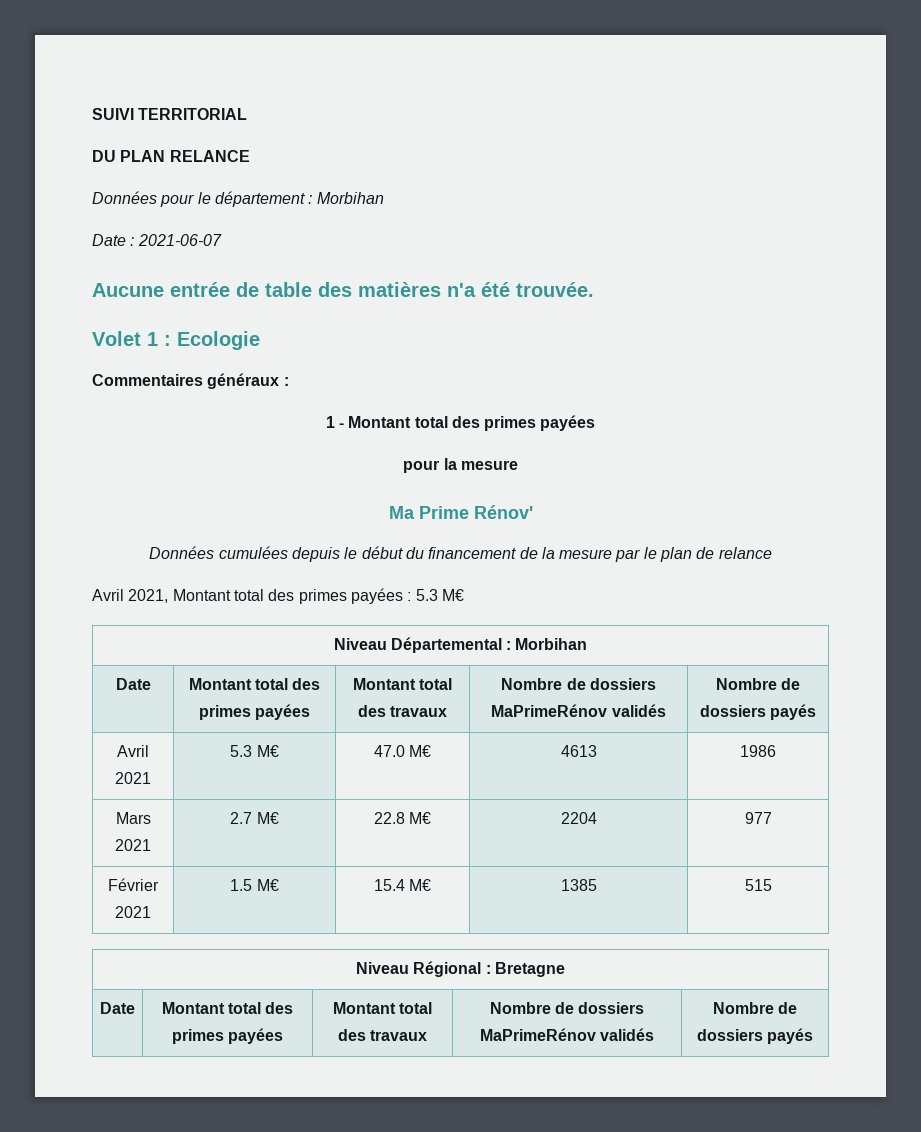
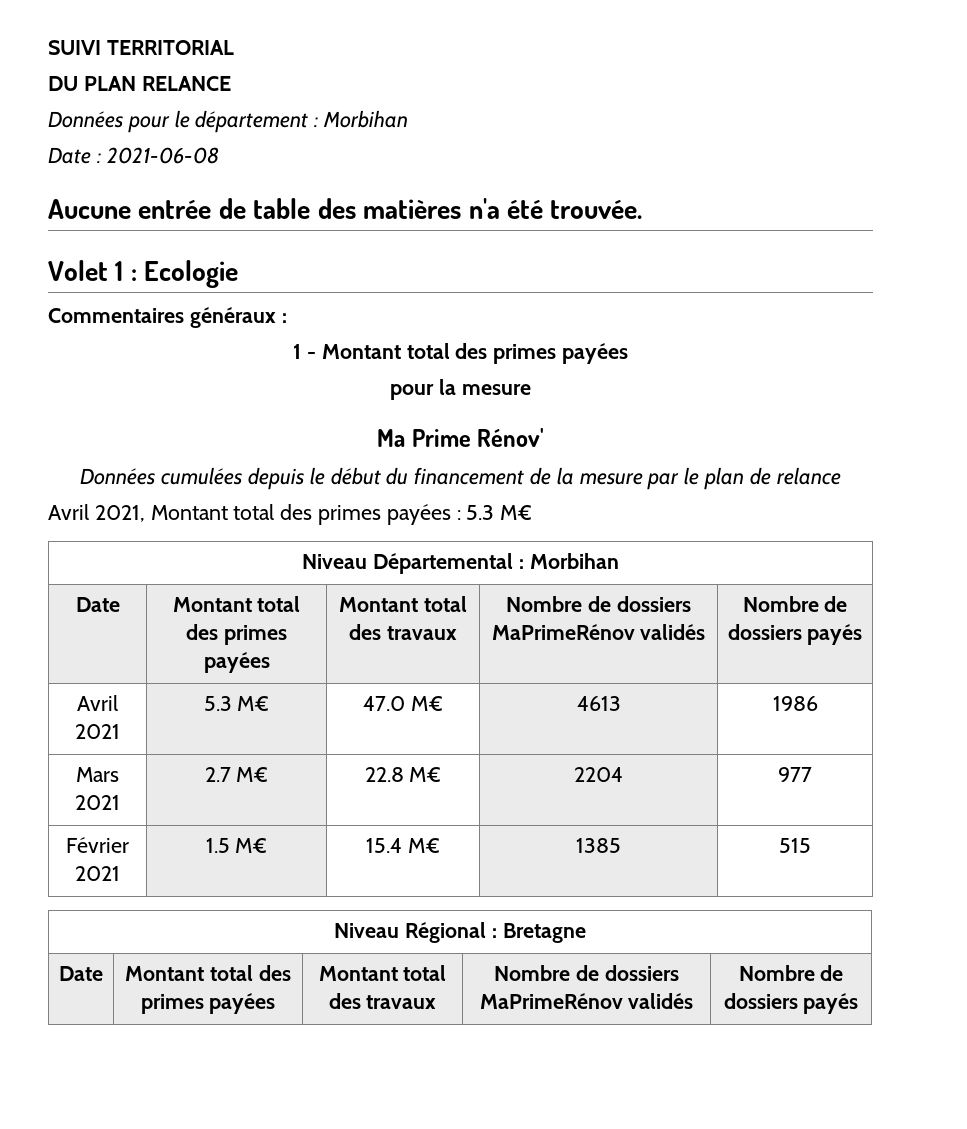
- Date : 2021-06-07
+ Date : 2021-06-08

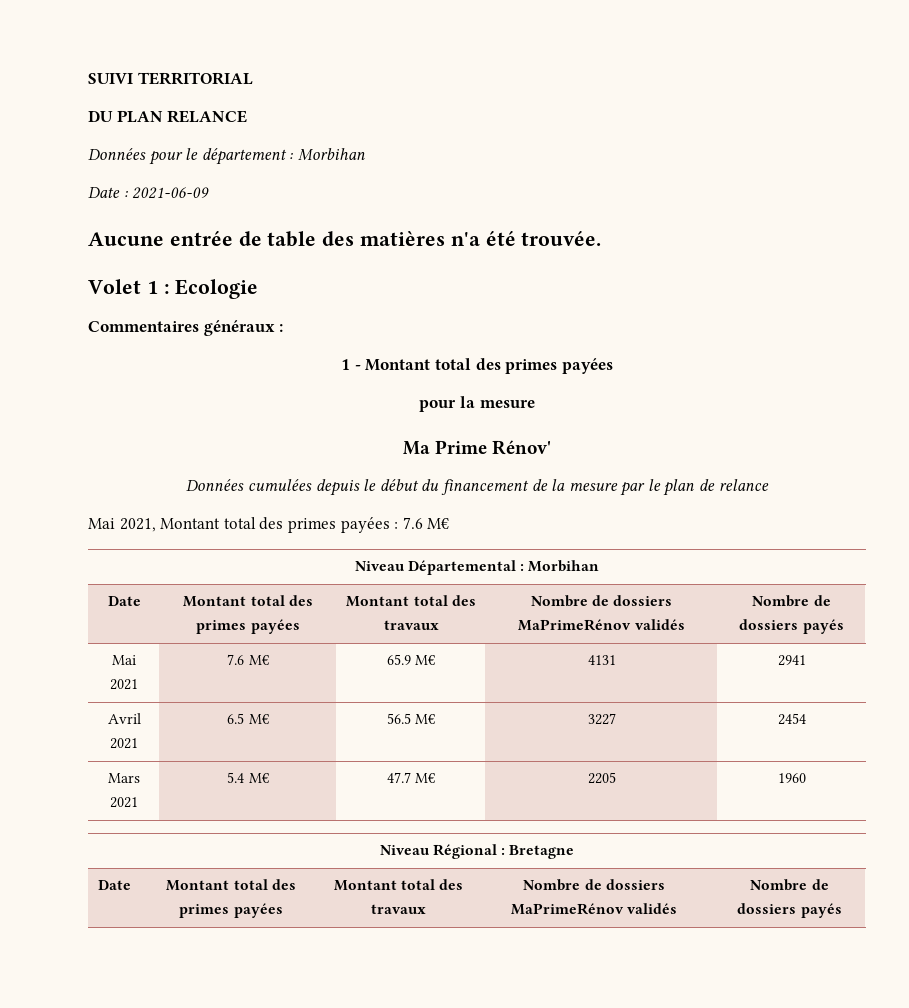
- Date : 2021-06-08
+ Date : 2021-06-09
- Avril 2021, Montant total des primes payées : 5.3 M€
+ Mai 2021, Montant total des primes payées : 7.6 M€
+ Mai 2021 | 7.6 M€ | 65.9 M€ | 4131 | 2941
- Avril 2021 | 5.3 M€ | 47.0 M€ | 4613 | 1986
+ Avril 2021 | 6.5 M€ | 56.5 M€ | 3227 | 2454
- Mars 2021 | 2.7 M€ | 22.8 M€ | 2204 | 977
- Février 2021 | 1.5 M€ | 15.4 M€ | 1385 | 515
+ Mars 2021 | 5.4 M€ | 47.7 M€ | 2205 | 1960

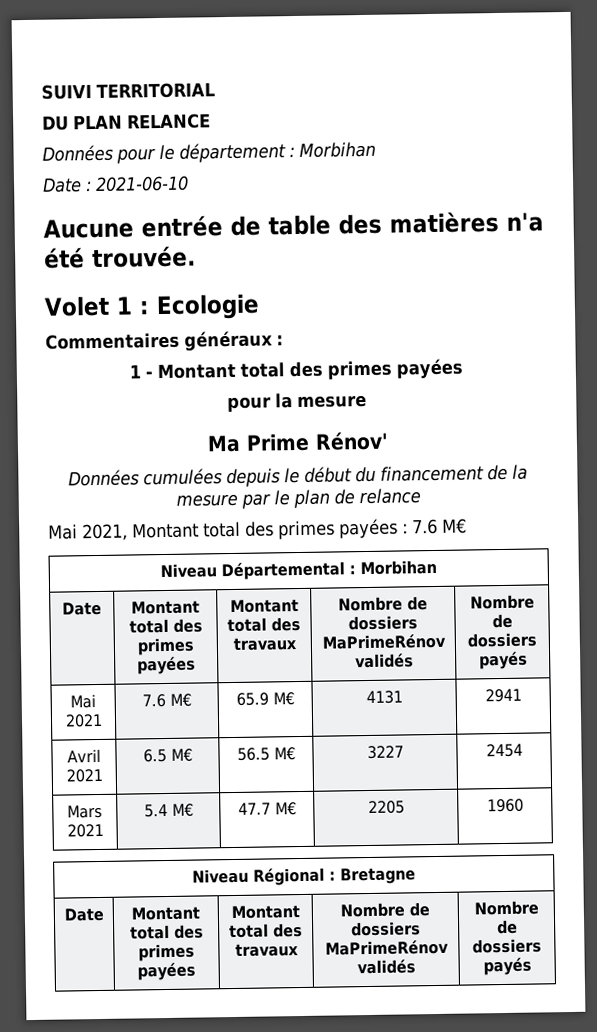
- Date : 2021-06-09
+ Date : 2021-06-10

